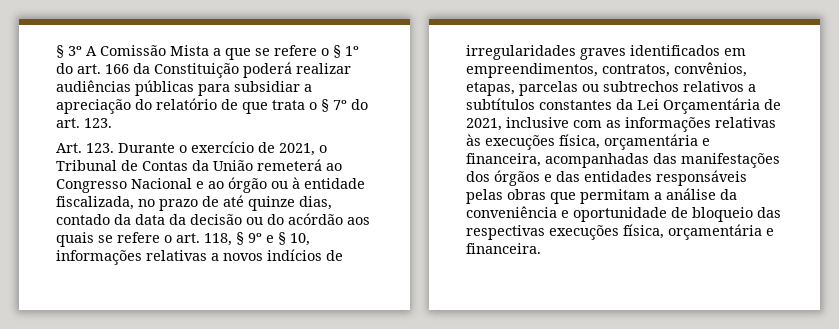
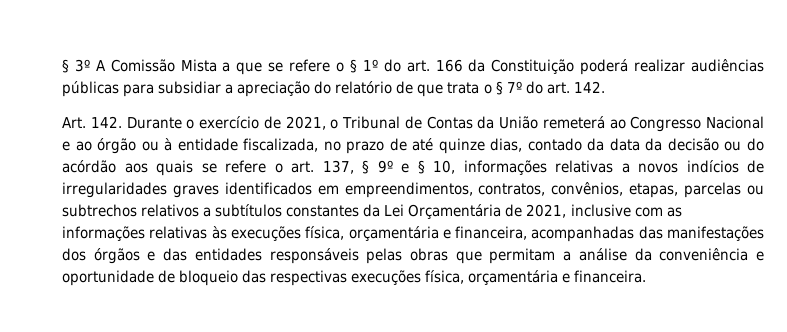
- § 3º A Comissão Mista a que se refere o § 1º do art. 166 da Constituição poderá realizar audiências públicas para subsidiar a apreciação do relatório de que trata o § 7º do art. 123.
+ § 3º A Comissão Mista a que se refere o § 1º do art. 166 da Constituição poderá realizar audiências públicas para subsidiar a apreciação do relatório de que trata o § 7º do art. 142.
- Art. 123. Durante o exercício de 2021, o Tribunal de Contas da União remeterá ao Congresso Nacional e ao órgão ou à entidade fiscalizada, no prazo de até quinze dias, contado da data da decisão ou do acórdão aos quais se refere o art. 118, § 9º e § 10, informações relativas a novos indícios de irregularidades graves identificados em empreendimentos, contratos, convênios, etapas, parcelas ou subtrechos relativos a subtítulos constantes da Lei Orçamentária de 2021, inclusive com as informações relativas às execuções física, orçamentária e financeira, acompanhadas das manifestações dos órgãos e das entidades responsáveis pelas obras que permitam a análise da conveniência e oportunidade de bloqueio das respectivas execuções física, orçamentária e financeira.
+ Art. 142. Durante o exercício de 2021, o Tribunal de Contas da União remeterá ao Congresso Nacional e ao órgão ou à entidade fiscalizada, no prazo de até quinze dias, contado da data da decisão ou do acórdão aos quais se refere o art. 137, § 9º e § 10, informações relativas a novos indícios de irregularidades graves identificados em empreendimentos, contratos, convênios, etapas, parcelas ou subtrechos relativos a subtítulos constantes da Lei Orçamentária de 2021, inclusive com as informações relativas às execuções física, orçamentária e financeira, acompanhadas das manifestações dos órgãos e das entidades responsáveis pelas obras que permitam a análise da conveniência e oportunidade de bloqueio das respectivas execuções física, orçamentária e financeira.

